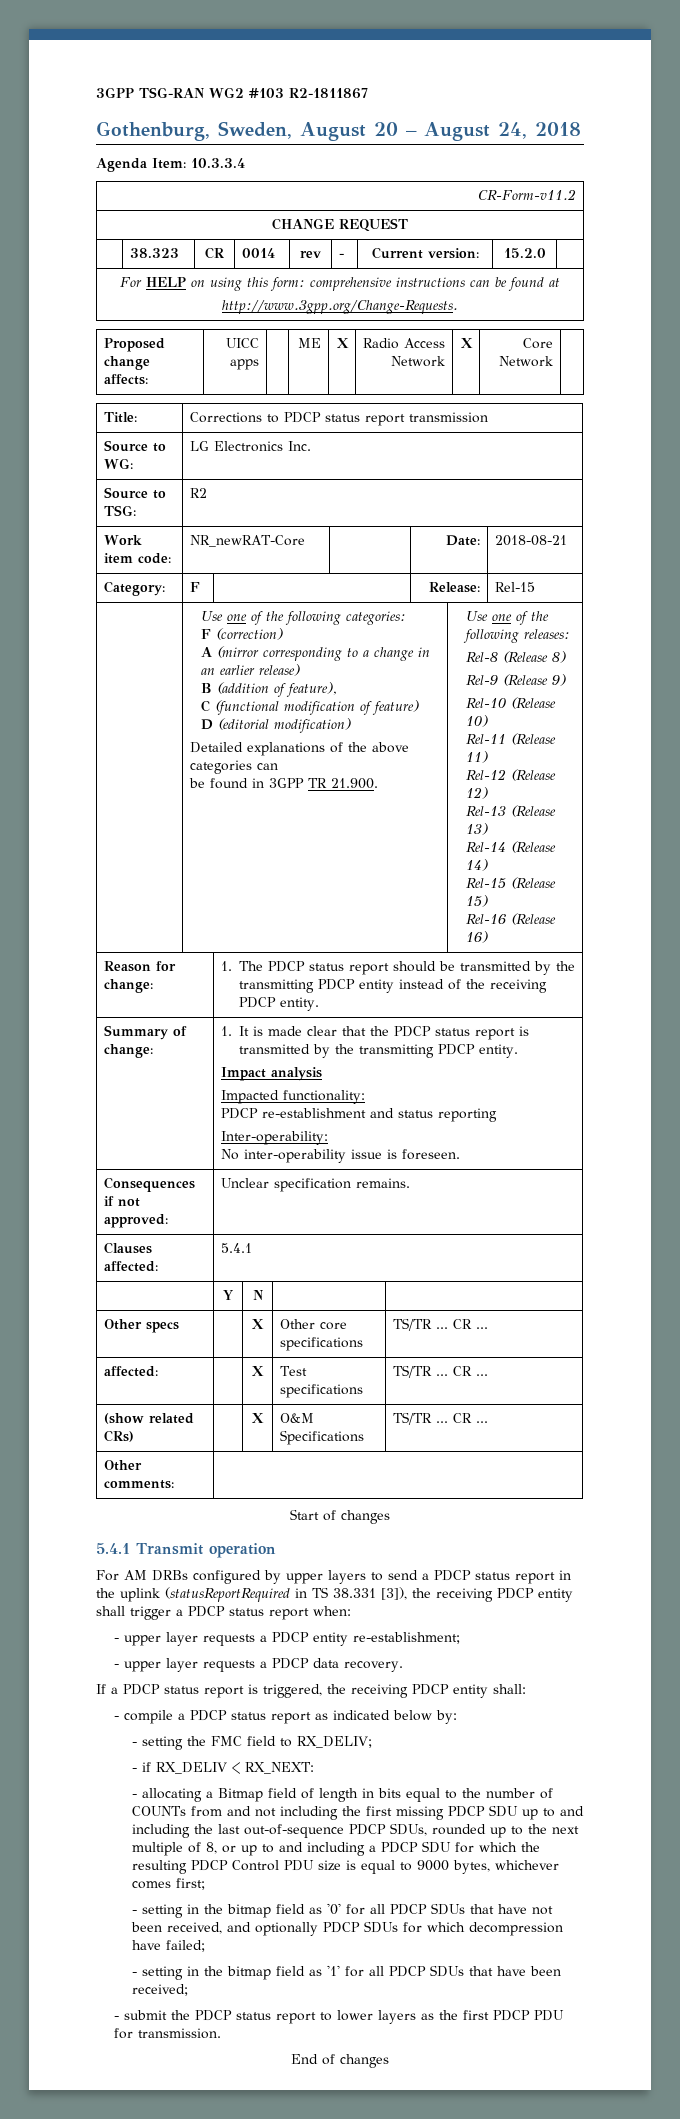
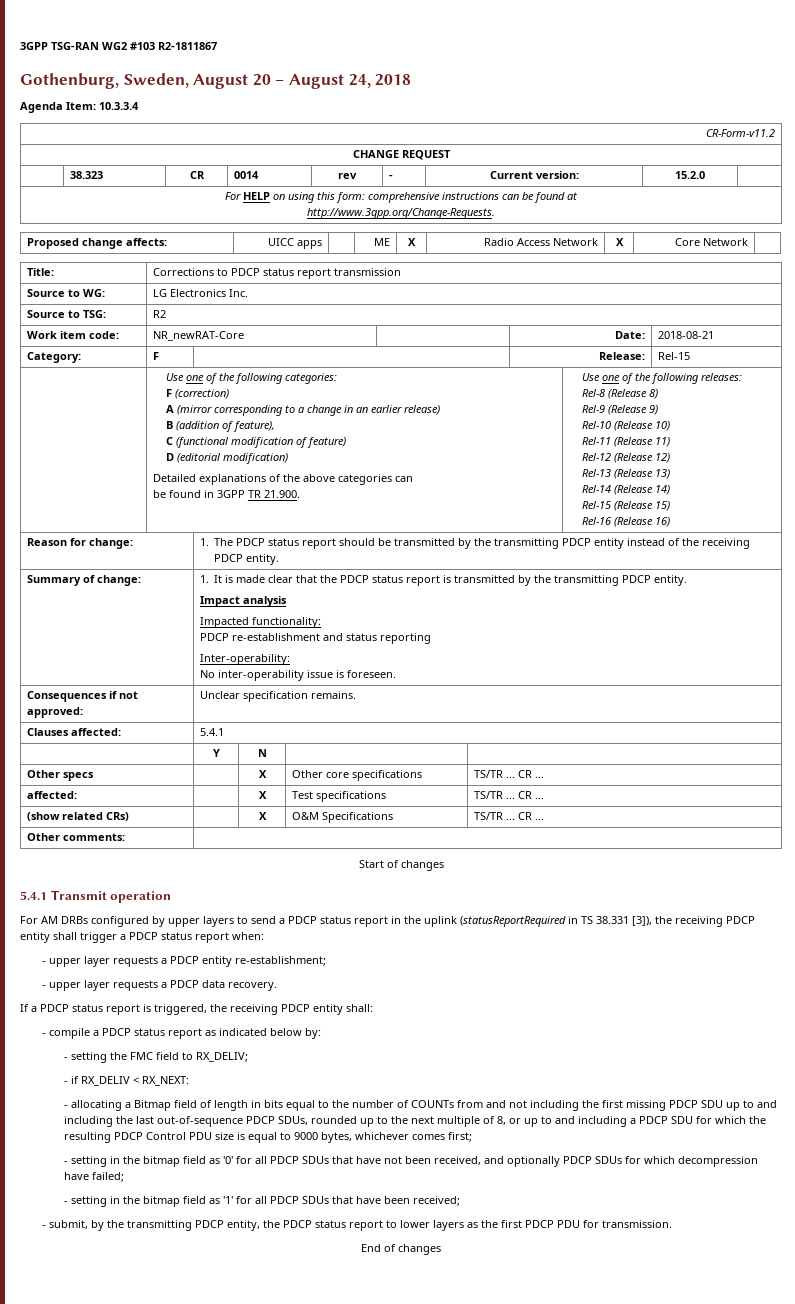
- - submit the PDCP status report to lower layers as the first PDCP PDU for transmission.
+ - submit, by the transmitting PDCP entity, the PDCP status report to lower layers as the first PDCP PDU for transmission.

